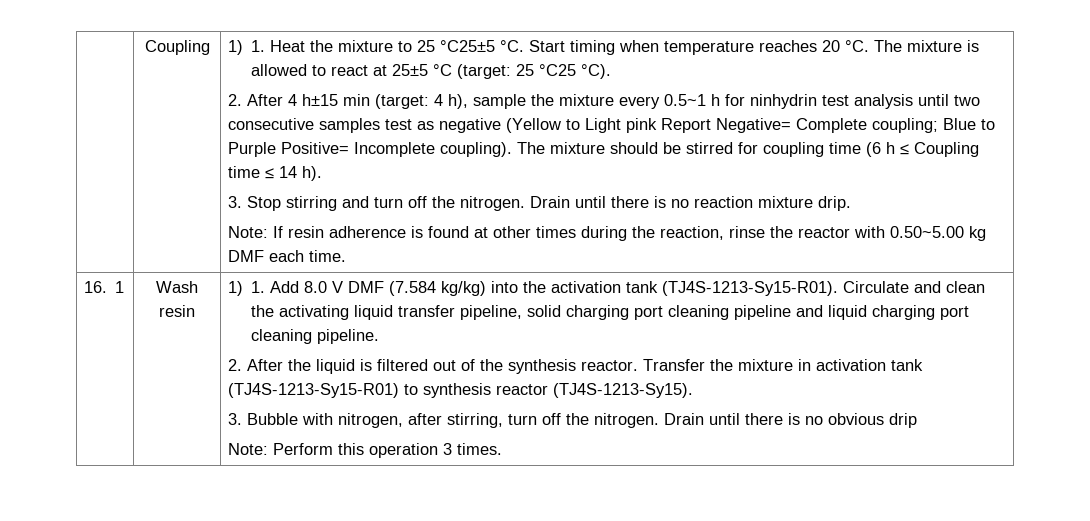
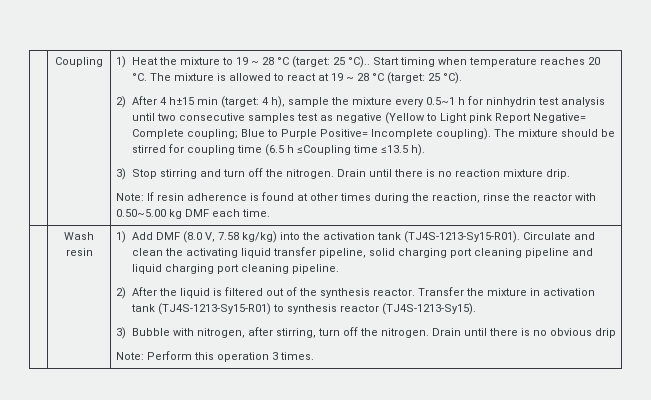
- 1) 1. Heat the mixture to 25 °C25±5 °C.
+ 1) Heat the mixture to 19 ~ 28 °C (target: 25 °C)..
- The mixture is allowed to react at 25±5 °C (target: 25 °C25 °C).
+ The mixture is allowed to react at 19 ~ 28 °C (target: 25 °C).
- 2. After 4 h±15 min (target: 4 h), sample the mixture every 0.5~1 h for ninhydrin test analysis until two consecutive samples test as negative (Yellow to Light pink Report Negative= Complete coupling; Blue to Purple Positive= Incomplete coupling).
+ 2) After 4 h±15 min (target: 4 h), sample the mixture every 0.5~1 h for ninhydrin test analysis until two consecutive samples test as negative (Yellow to Light pink Report Negative= Complete coupling; Blue to Purple Positive= Incomplete coupling).
- The mixture should be stirred for coupling time (6 h ≤ Coupling time ≤ 14 h).
+ The mixture should be stirred for coupling time (6.5 h ≤Coupling time ≤13.5 h).
- 3. Stop stirring and turn off the nitrogen.
+ 3) Stop stirring and turn off the nitrogen.
- 16. 1
- 1) 1. Add 8.0 V DMF (7.584 kg/kg) into the activation tank (TJ4S-1213-Sy15-R01).
+ 1) Add DMF (8.0 V, 7.58 kg/kg) into the activation tank (TJ4S-1213-Sy15-R01).
- 2. After the liquid is filtered out of the synthesis reactor.
+ 2) After the liquid is filtered out of the synthesis reactor.
- 3. Bubble with nitrogen, after stirring, turn off the nitrogen.
+ 3) Bubble with nitrogen, after stirring, turn off the nitrogen.

